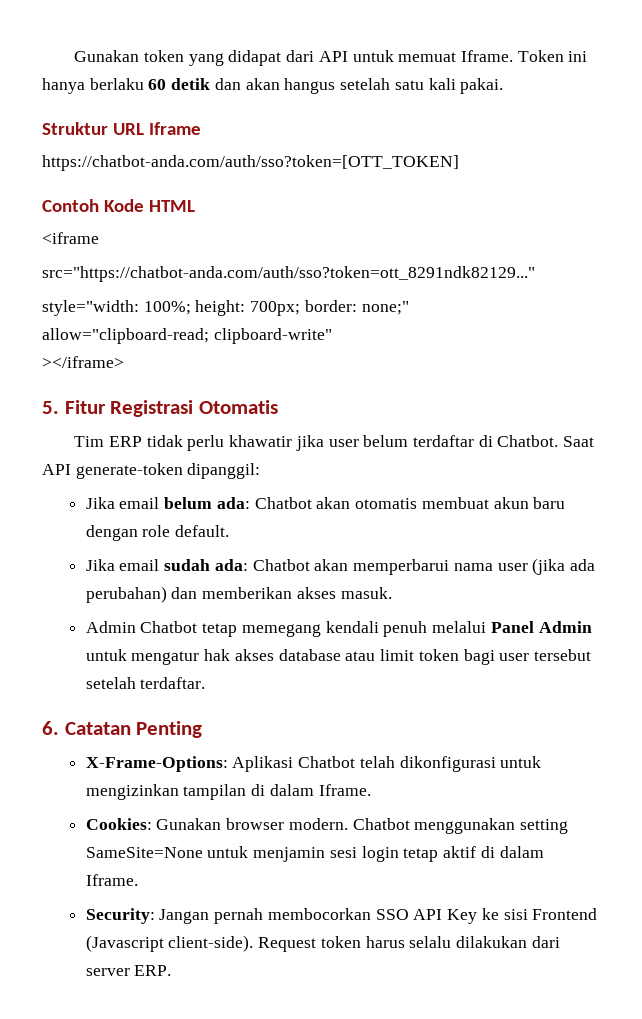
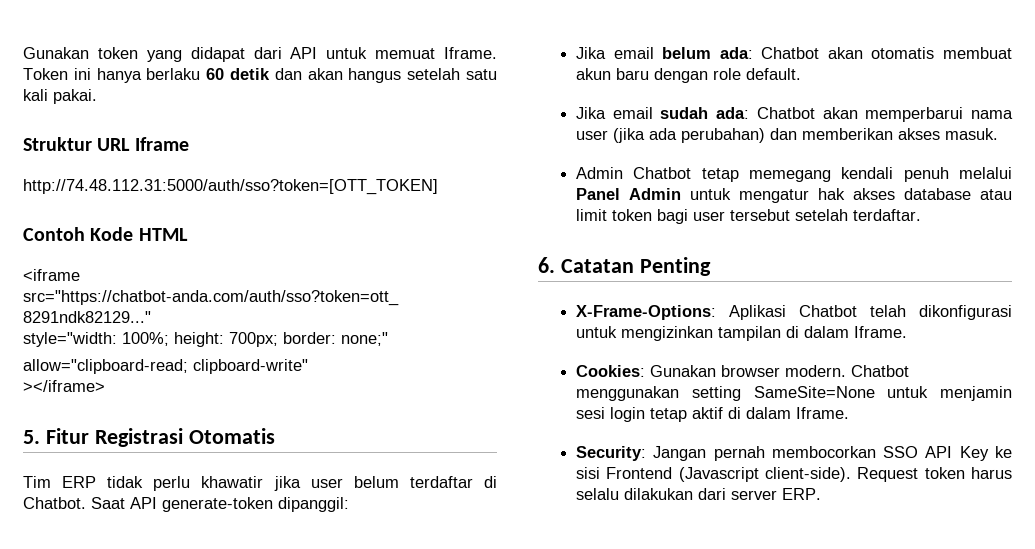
- https://chatbot-anda.com/auth/sso?token=[OTT_TOKEN]
+ http://74.48.112.31:5000/auth/sso?token=[OTT_TOKEN]

